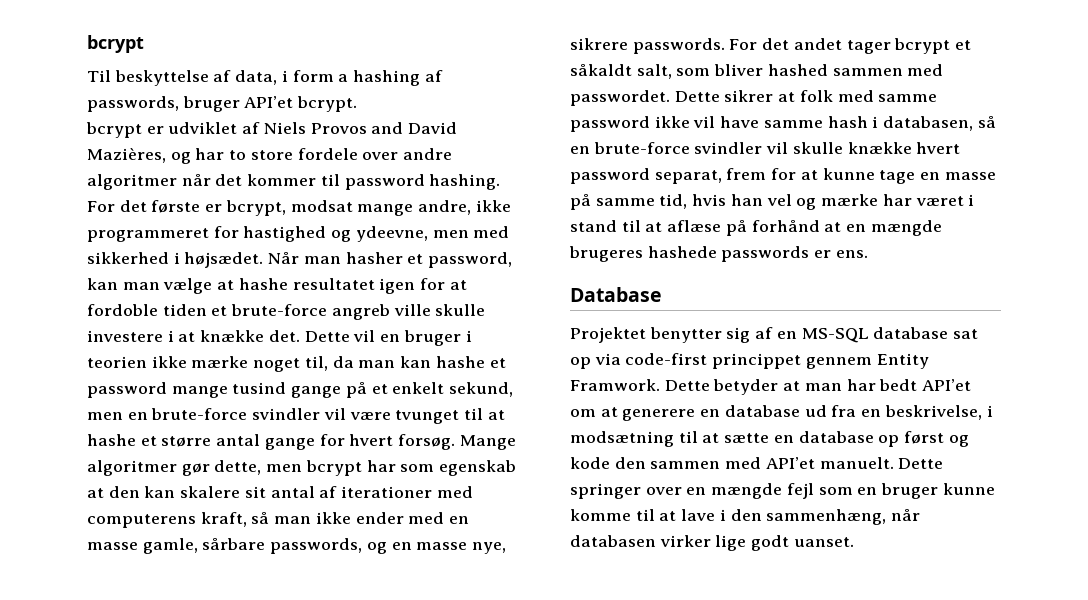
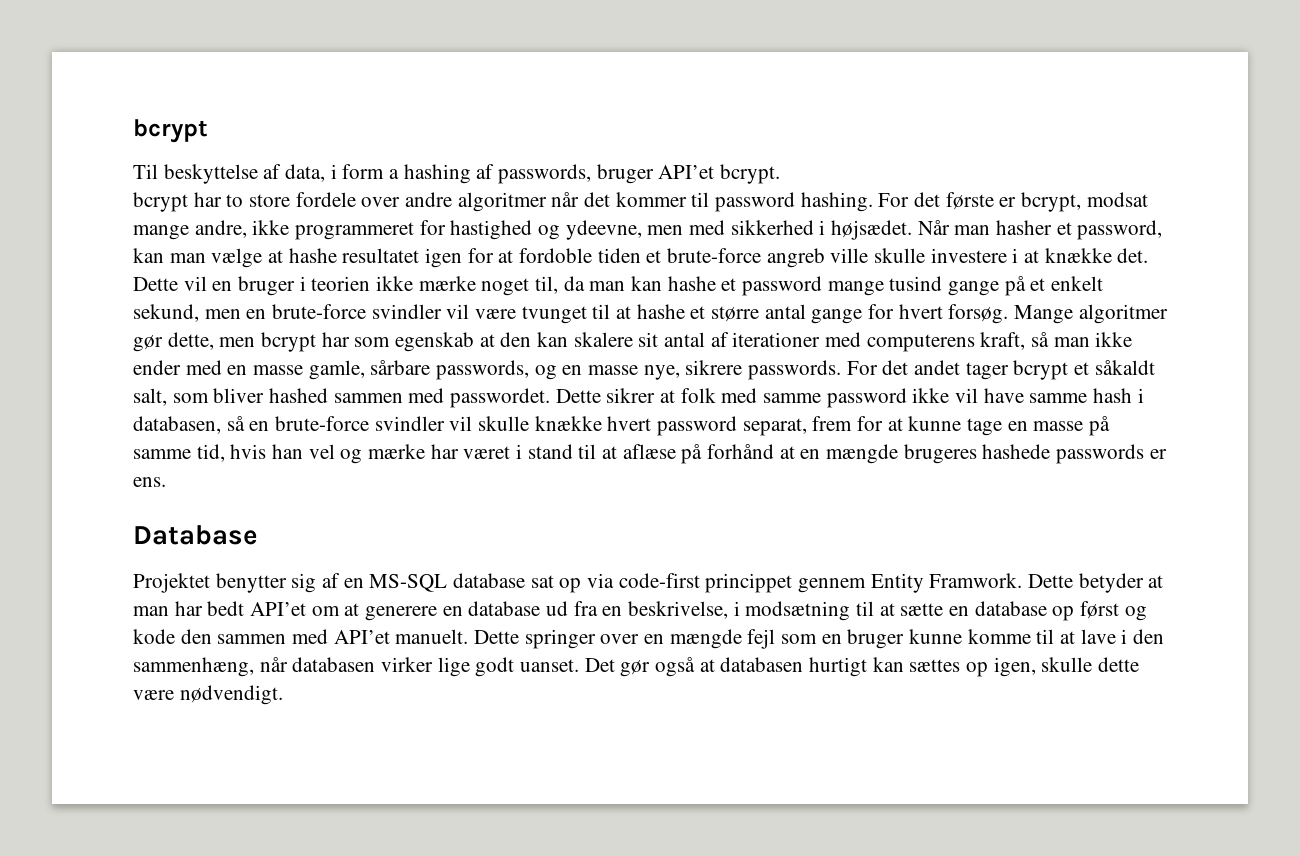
- bcrypt er udviklet af Niels Provos and David Mazières, og har to store fordele over andre algoritmer når det kommer til password hashing.
+ bcrypt har to store fordele over andre algoritmer når det kommer til password hashing.
+ Det gør også at databasen hurtigt kan sættes op igen, skulle dette være nødvendigt.

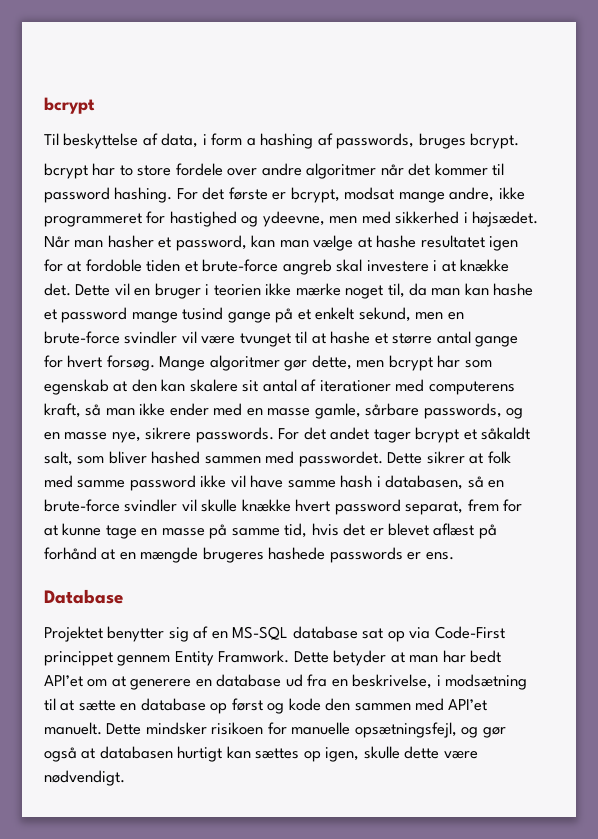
- Til beskyttelse af data, i form a hashing af passwords, bruger API’et bcrypt.
+ Til beskyttelse af data, i form a hashing af passwords, bruges bcrypt.
- Når man hasher et password, kan man vælge at hashe resultatet igen for at fordoble tiden et brute-force angreb ville skulle investere i at knække det.
+ Når man hasher et password, kan man vælge at hashe resultatet igen for at fordoble tiden et brute-force angreb skal investere i at knække det.
- Dette sikrer at folk med samme password ikke vil have samme hash i databasen, så en brute-force svindler vil skulle knække hvert password separat, frem for at kunne tage en masse på samme tid, hvis han vel og mærke har været i stand til at aflæse på forhånd at en mængde brugeres hashede passwords er ens.
+ Dette sikrer at folk med samme password ikke vil have samme hash i databasen, så en brute-force svindler vil skulle knække hvert password separat, frem for at kunne tage en masse på samme tid, hvis det er blevet aflæst på forhånd at en mængde brugeres hashede passwords er ens.
- Projektet benytter sig af en MS-SQL database sat op via code-first princippet gennem Entity Framwork.
+ Projektet benytter sig af en MS-SQL database sat op via Code-First princippet gennem Entity Framwork.
- Dette springer over en mængde fejl som en bruger kunne komme til at lave i den sammenhæng, når databasen virker lige godt uanset. Det gør også at databasen hurtigt kan sættes op igen, skulle dette være nødvendigt.
+ Dette mindsker risikoen for manuelle opsætningsfejl, og gør også at databasen hurtigt kan sættes op igen, skulle dette være nødvendigt.

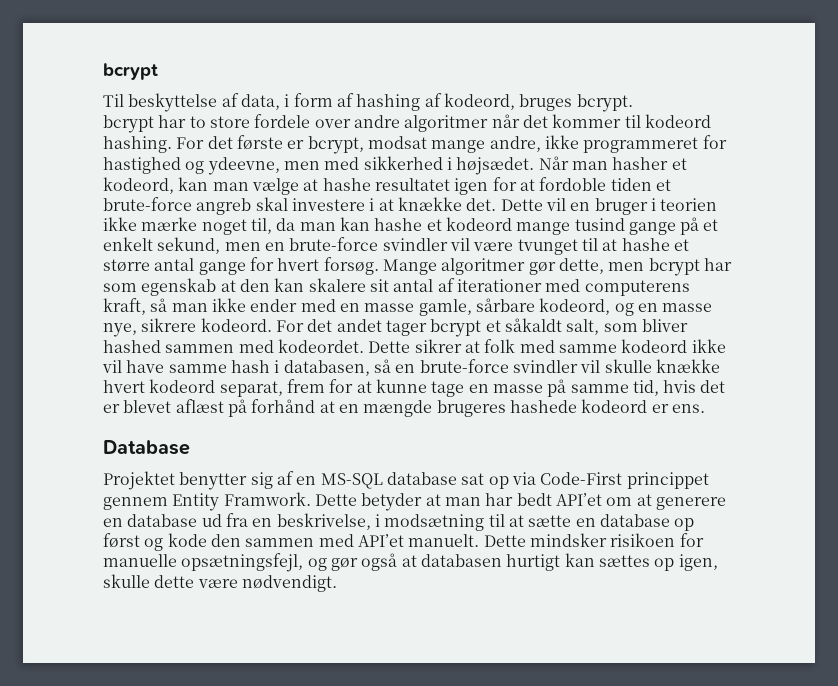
- Til beskyttelse af data, i form a hashing af passwords, bruges bcrypt.
+ Til beskyttelse af data, i form af hashing af kodeord, bruges bcrypt.
- bcrypt har to store fordele over andre algoritmer når det kommer til password hashing.
+ bcrypt har to store fordele over andre algoritmer når det kommer til kodeord hashing.
- Når man hasher et password, kan man vælge at hashe resultatet igen for at fordoble tiden et brute-force angreb skal investere i at knække det.
+ Når man hasher et kodeord, kan man vælge at hashe resultatet igen for at fordoble tiden et brute-force angreb skal investere i at knække det.
- Dette vil en bruger i teorien ikke mærke noget til, da man kan hashe et password mange tusind gange på et enkelt sekund, men en brute-force svindler vil være tvunget til at hashe et større antal gange for hvert forsøg.
+ Dette vil en bruger i teorien ikke mærke noget til, da man kan hashe et kodeord mange tusind gange på et enkelt sekund, men en brute-force svindler vil være tvunget til at hashe et større antal gange for hvert forsøg.
- Mange algoritmer gør dette, men bcrypt har som egenskab at den kan skalere sit antal af iterationer med computerens kraft, så man ikke ender med en masse gamle, sårbare passwords, og en masse nye, sikrere passwords.
+ Mange algoritmer gør dette, men bcrypt har som egenskab at den kan skalere sit antal af iterationer med computerens kraft, så man ikke ender med en masse gamle, sårbare kodeord, og en masse nye, sikrere kodeord.
- For det andet tager bcrypt et såkaldt salt, som bliver hashed sammen med passwordet.
+ For det andet tager bcrypt et såkaldt salt, som bliver hashed sammen med kodeordet.
- Dette sikrer at folk med samme password ikke vil have samme hash i databasen, så en brute-force svindler vil skulle knække hvert password separat, frem for at kunne tage en masse på samme tid, hvis det er blevet aflæst på forhånd at en mængde brugeres hashede passwords er ens.
+ Dette sikrer at folk med samme kodeord ikke vil have samme hash i databasen, så en brute-force svindler vil skulle knække hvert kodeord separat, frem for at kunne tage en masse på samme tid, hvis det er blevet aflæst på forhånd at en mængde brugeres hashede kodeord er ens.

